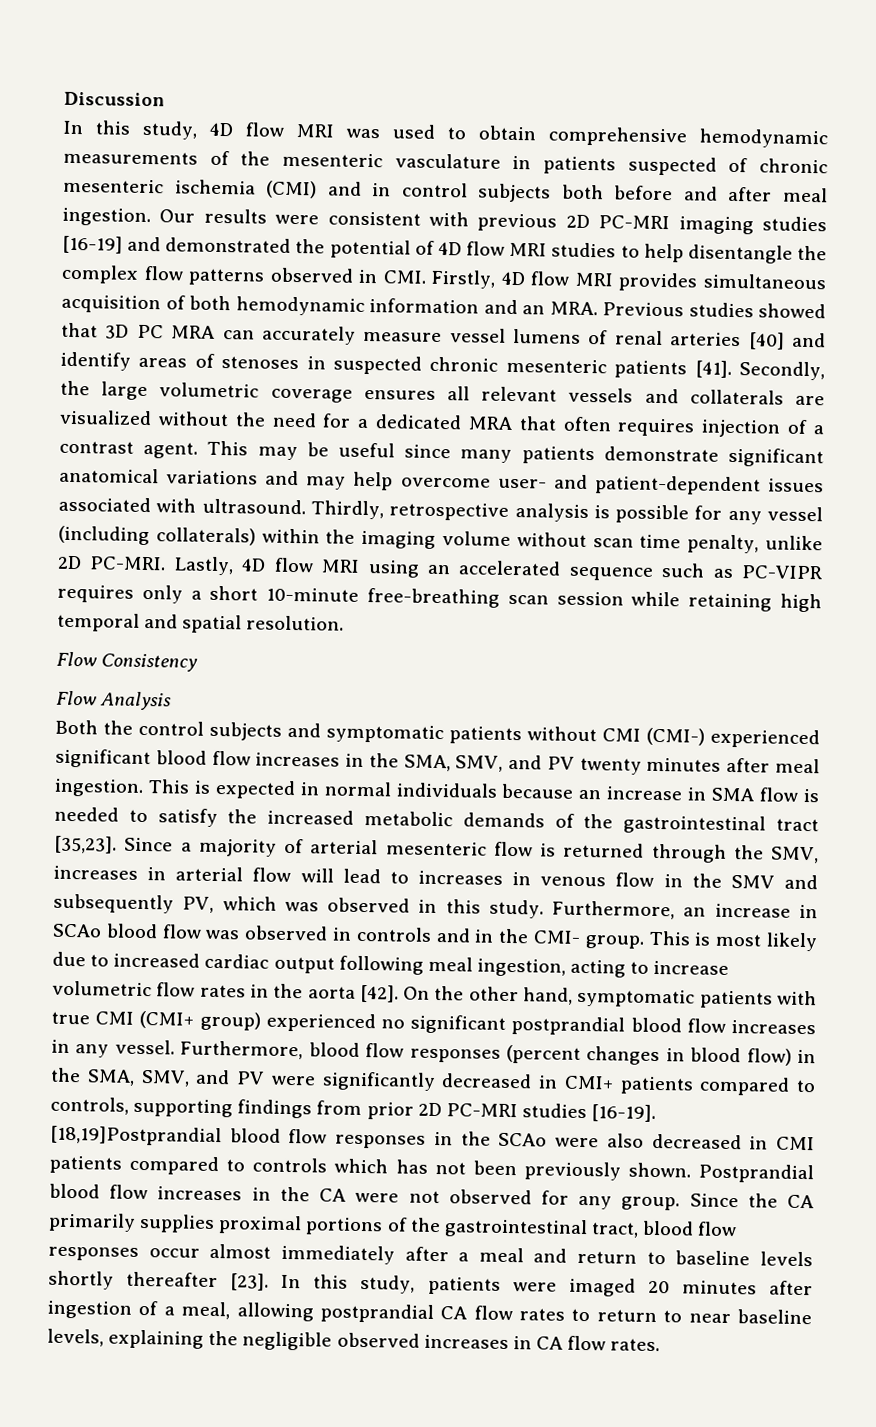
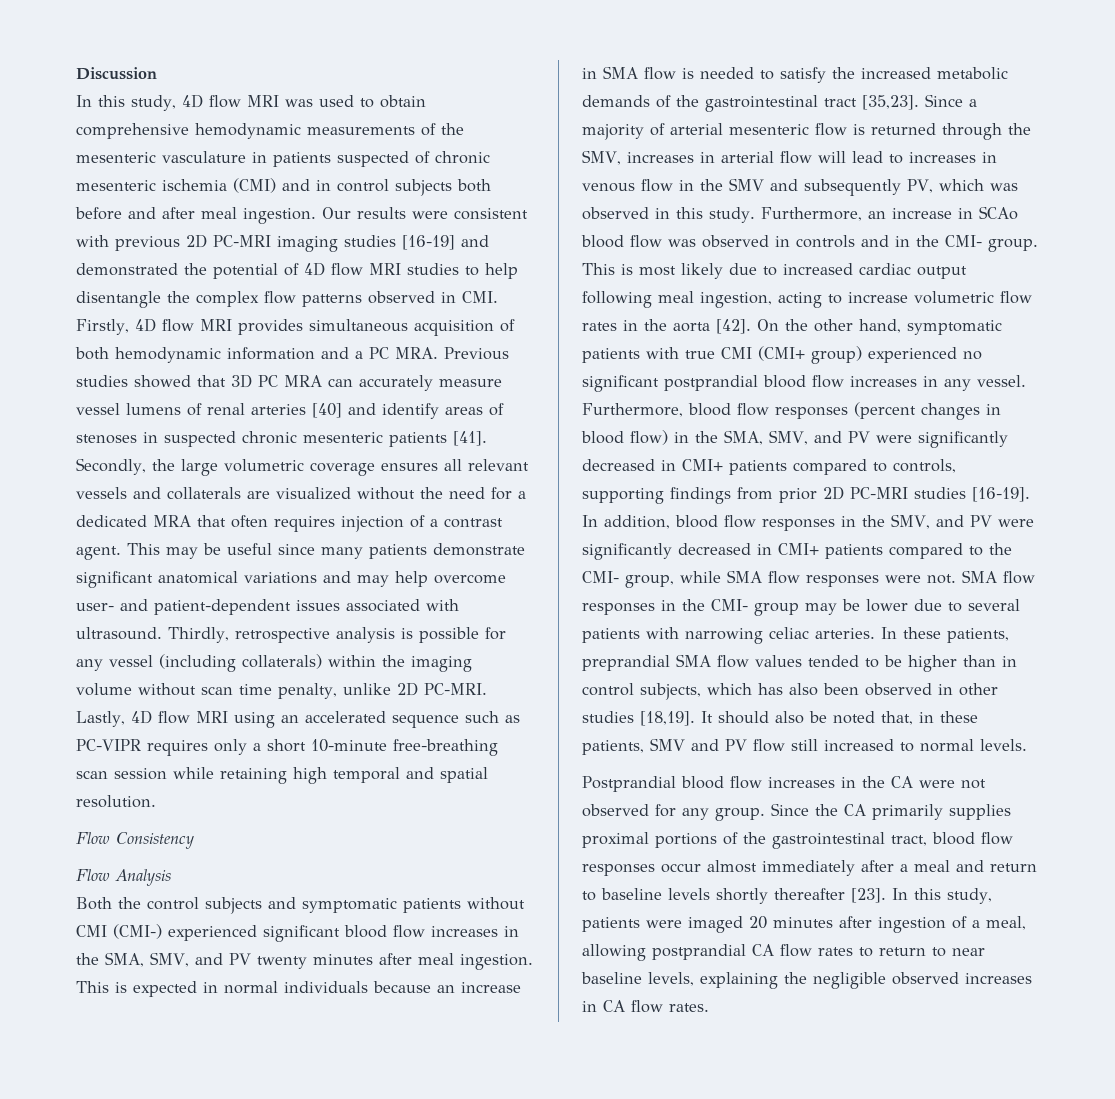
- Our results were consistent with previous 2D PC-MRI imaging studies [16-19] and demonstrated the potential of 4D flow MRI studies to help disentangle the complex flow patterns observed in CMI. Firstly, 4D flow MRI provides simultaneous acquisition of both hemodynamic information and an MRA. Previous studies showed that 3D PC MRA can accurately measure vessel lumens of renal arteries [40] and identify areas of stenoses in suspected chronic mesenteric patients [41].
+ Our results were consistent with previous 2D PC-MRI imaging studies [16-19] and demonstrated the potential of 4D flow MRI studies to help disentangle the complex flow patterns observed in CMI. Firstly, 4D flow MRI provides simultaneous acquisition of both hemodynamic information and a PC MRA. Previous studies showed that 3D PC MRA can accurately measure vessel lumens of renal arteries [40] and identify areas of stenoses in suspected chronic mesenteric patients [41].
- [18,19]Postprandial blood flow responses in the SCAo were also decreased in CMI patients compared to controls which has not been previously shown. Postprandial blood flow increases in the CA were not observed for any group.
+ In addition, blood flow responses in the SMV, and PV were significantly decreased in CMI+ patients compared to the CMI- group, while SMA flow responses were not. SMA flow responses in the CMI- group may be lower due to several patients with narrowing celiac arteries. In these patients, preprandial SMA flow values tended to be higher than in control subjects, which has also been observed in other studies [18,19]. It should also be noted that, in these patients, SMV and PV flow still increased to normal levels.
+ Postprandial blood flow increases in the CA were not observed for any group.

